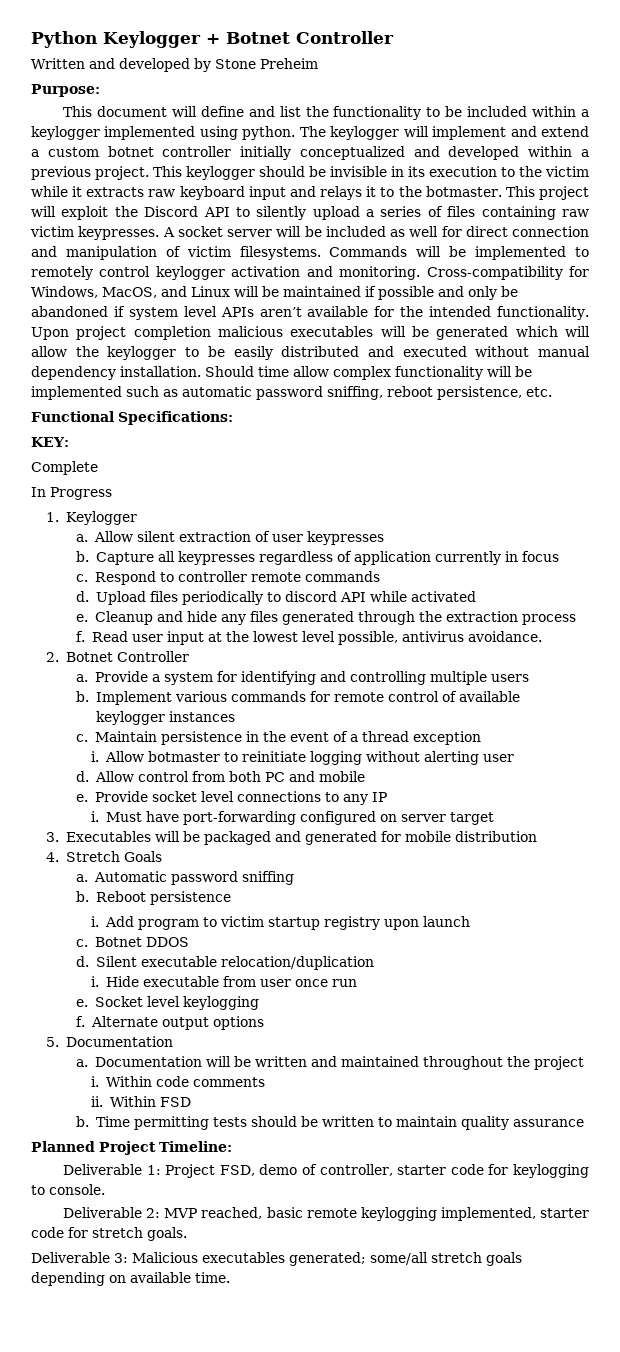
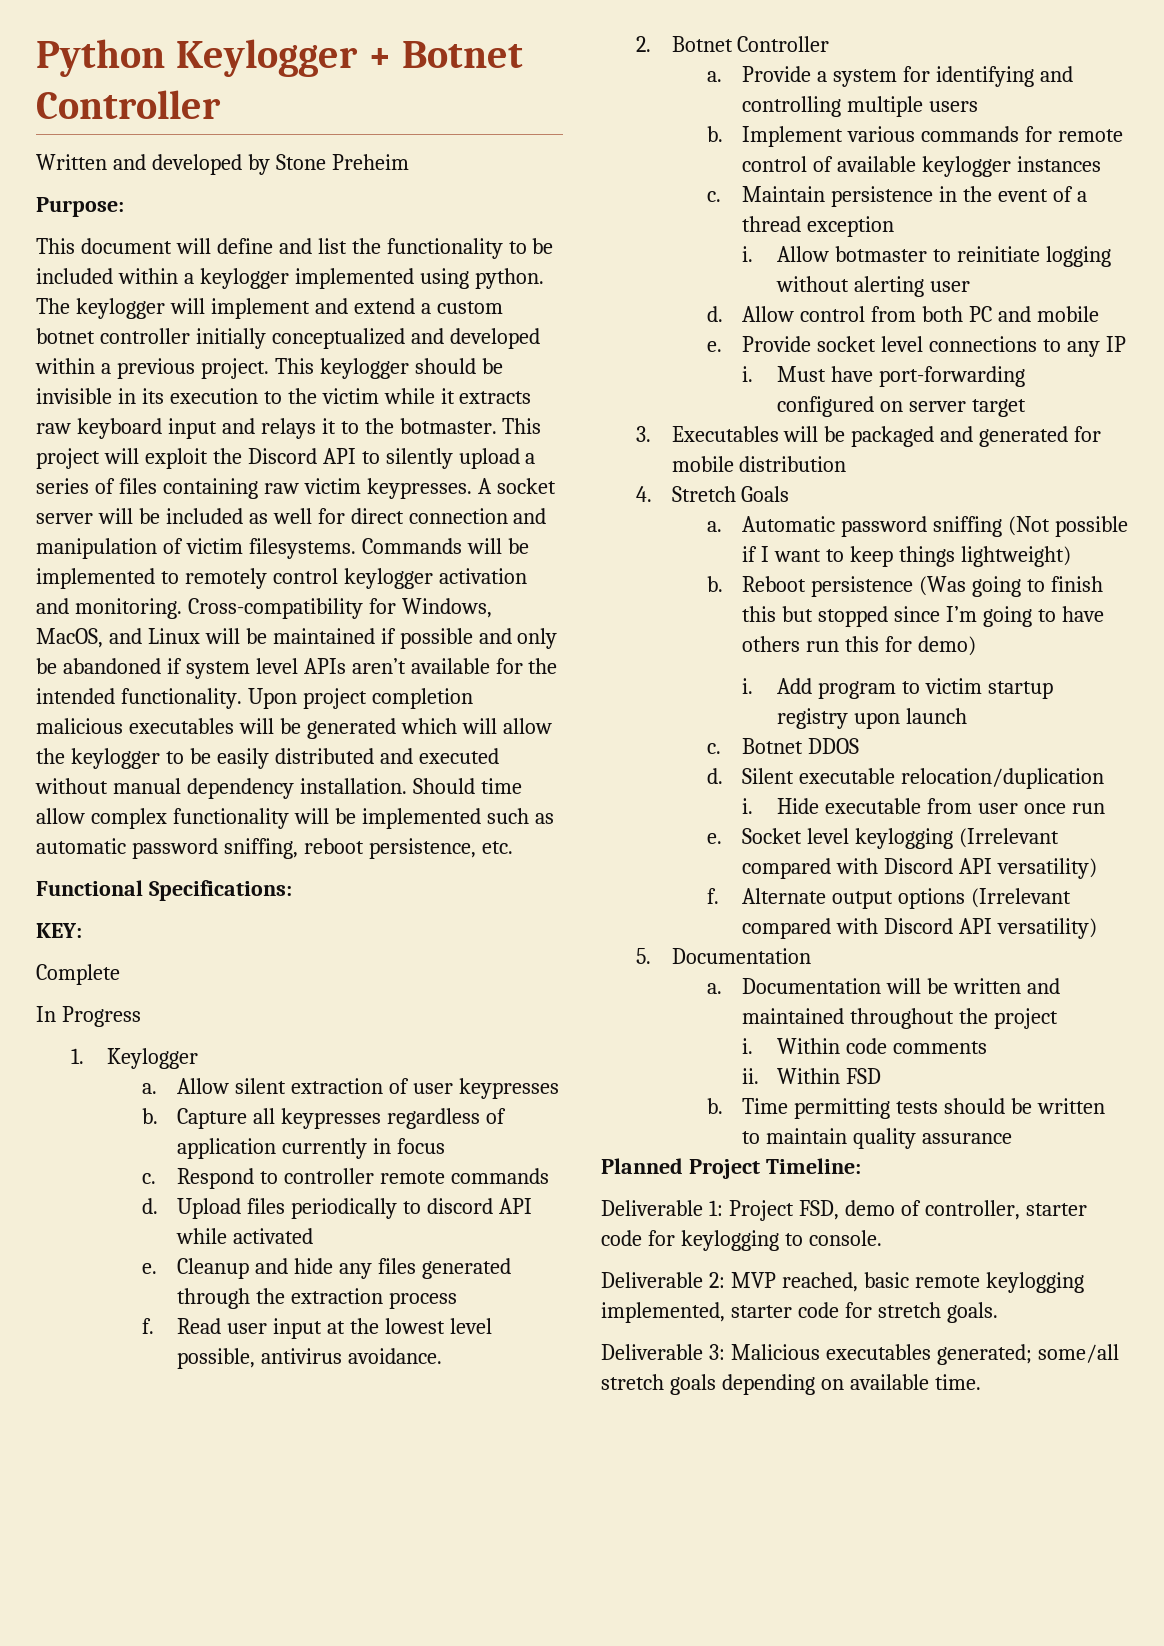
- Automatic password sniffing
- b. Reboot persistence
+ Automatic password sniffing (Not possible if I want to keep things lightweight)
+ b. Reboot persistence (Was going to finish this but stopped since I’m going to have others run this for demo)
- Socket level keylogging
- f. Alternate output options
+ Socket level keylogging (Irrelevant compared with Discord API versatility)
+ f. Alternate output options (Irrelevant compared with Discord API versatility)

